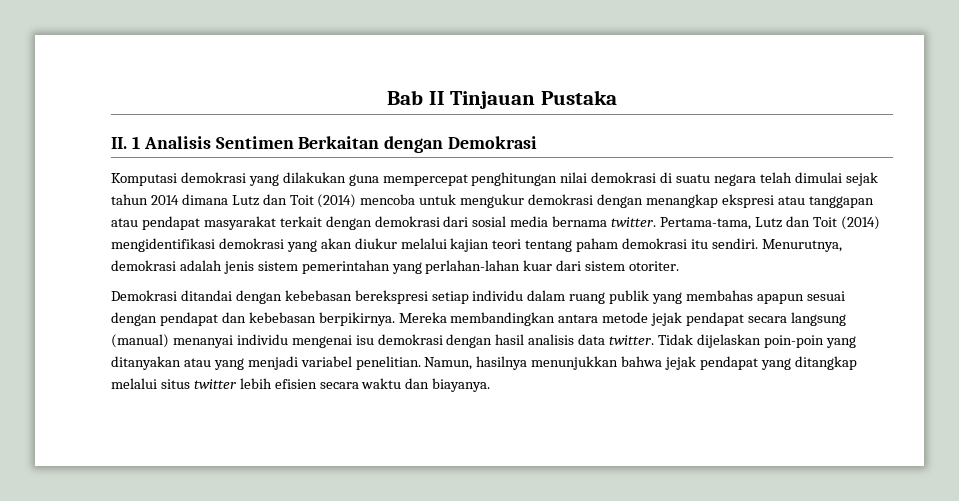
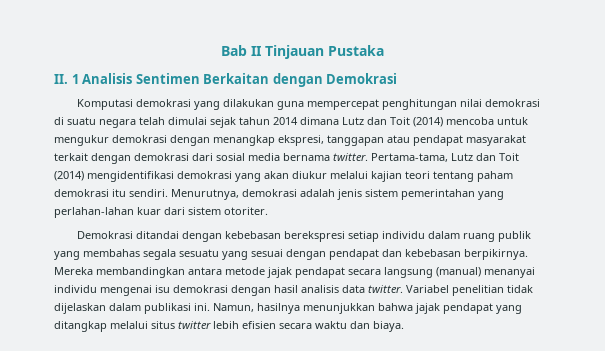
- Komputasi demokrasi yang dilakukan guna mempercepat penghitungan nilai demokrasi di suatu negara telah dimulai sejak tahun 2014 dimana Lutz dan Toit (2014) mencoba untuk mengukur demokrasi dengan menangkap ekspresi atau tanggapan atau pendapat masyarakat terkait dengan demokrasi dari sosial media bernama twitter.
+ Komputasi demokrasi yang dilakukan guna mempercepat penghitungan nilai demokrasi di suatu negara telah dimulai sejak tahun 2014 dimana Lutz dan Toit (2014) mencoba untuk mengukur demokrasi dengan menangkap ekspresi, tanggapan atau pendapat masyarakat terkait dengan demokrasi dari sosial media bernama twitter.
- Demokrasi ditandai dengan kebebasan berekspresi setiap individu dalam ruang publik yang membahas apapun sesuai dengan pendapat dan kebebasan berpikirnya.
+ Demokrasi ditandai dengan kebebasan berekspresi setiap individu dalam ruang publik yang membahas segala sesuatu yang sesuai dengan pendapat dan kebebasan berpikirnya.
- Mereka membandingkan antara metode jejak pendapat secara langsung (manual) menanyai individu mengenai isu demokrasi dengan hasil analisis data twitter.
+ Mereka membandingkan antara metode jajak pendapat secara langsung (manual) menanyai individu mengenai isu demokrasi dengan hasil analisis data twitter.
- Tidak dijelaskan poin-poin yang ditanyakan atau yang menjadi variabel penelitian.
+ Variabel penelitian tidak dijelaskan dalam publikasi ini.
- Namun, hasilnya menunjukkan bahwa jejak pendapat yang ditangkap melalui situs twitter lebih efisien secara waktu dan biayanya.
+ Namun, hasilnya menunjukkan bahwa jajak pendapat yang ditangkap melalui situs twitter lebih efisien secara waktu dan biaya.

